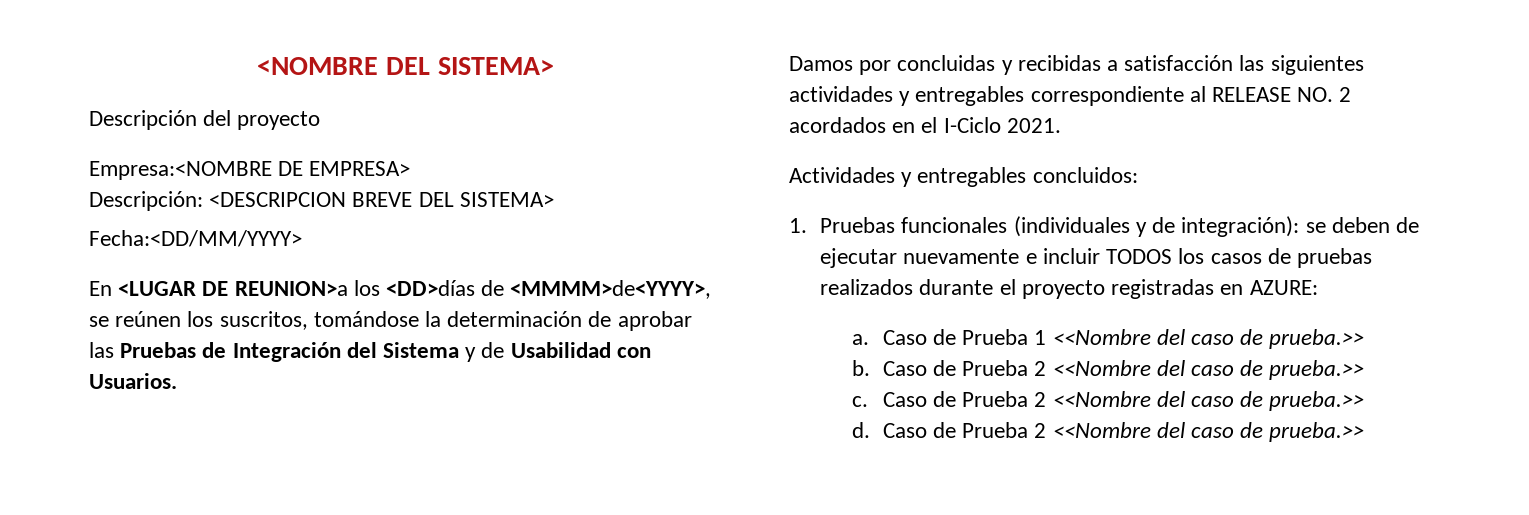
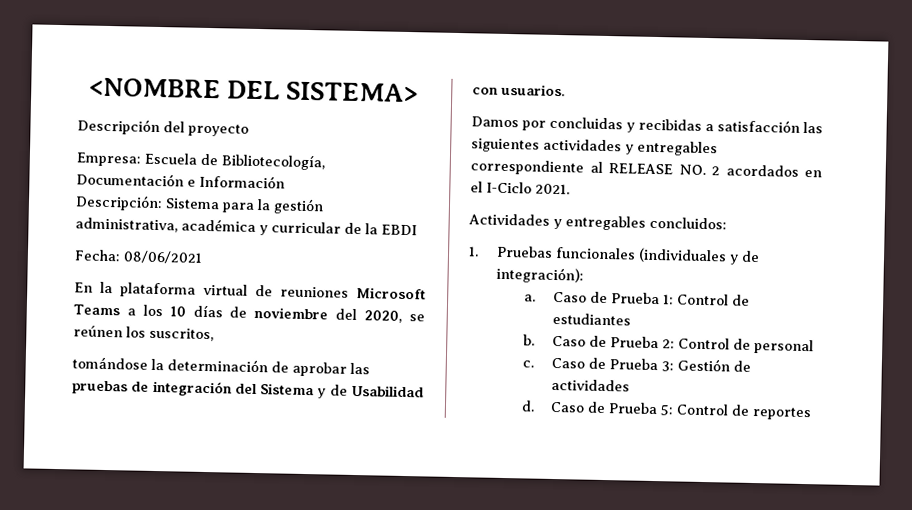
- Empresa:<NOMBRE DE EMPRESA>
- Descripción: <DESCRIPCION BREVE DEL SISTEMA>
- Fecha:<DD/MM/YYYY>
- En <LUGAR DE REUNION>a los <DD>días de <MMMM>de<YYYY>, se reúnen los suscritos, tomándose la determinación de aprobar las Pruebas de Integración del Sistema y de Usabilidad con Usuarios.
+ Empresa: Escuela de Bibliotecología, Documentación e Información
+ Descripción: Sistema para la gestión administrativa, académica y curricular de la EBDI
+ Fecha: 08/06/2021
+ En la plataforma virtual de reuniones Microsoft Teams a los 10 días de noviembre del 2020, se reúnen los suscritos,
+ tomándose la determinación de aprobar las pruebas de integración del Sistema y de Usabilidad con usuarios.
- 1. Pruebas funcionales (individuales y de integración): se deben de ejecutar nuevamente e incluir TODOS los casos de pruebas realizados durante el proyecto registradas en AZURE:
- a. Caso de Prueba 1 <<Nombre del caso de prueba.>>
- b. Caso de Prueba 2 <<Nombre del caso de prueba.>>
- c. Caso de Prueba 2 <<Nombre del caso de prueba.>>
- d. Caso de Prueba 2 <<Nombre del caso de prueba.>>
+ 1. Pruebas funcionales (individuales y de integración):
+ a. Caso de Prueba 1: Control de estudiantes
+ b. Caso de Prueba 2: Control de personal
+ c. Caso de Prueba 3: Gestión de actividades
+ d. Caso de Prueba 5: Control de reportes

